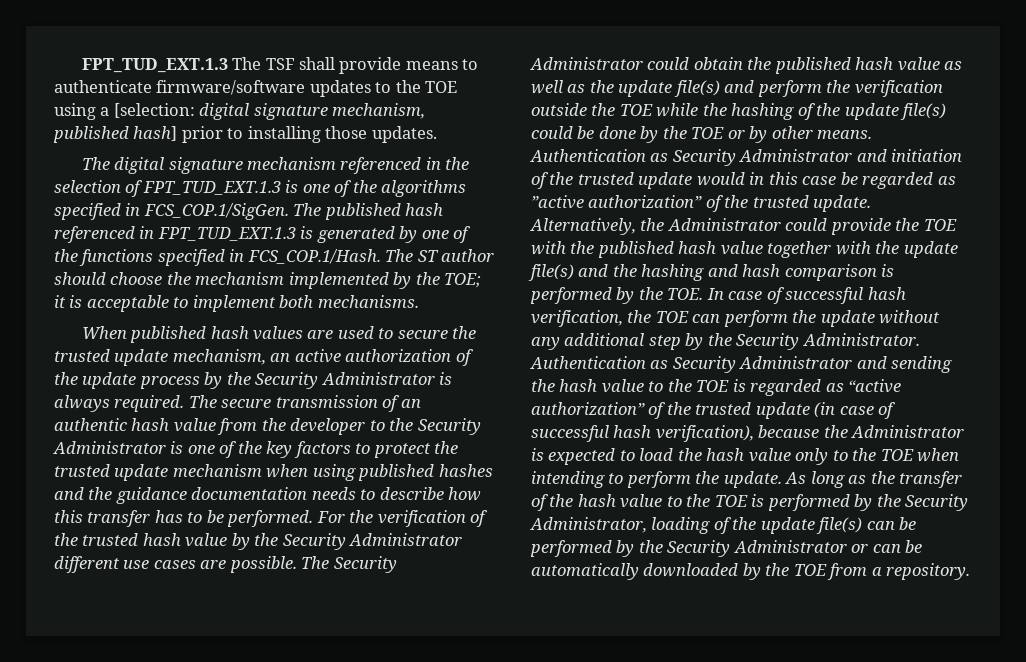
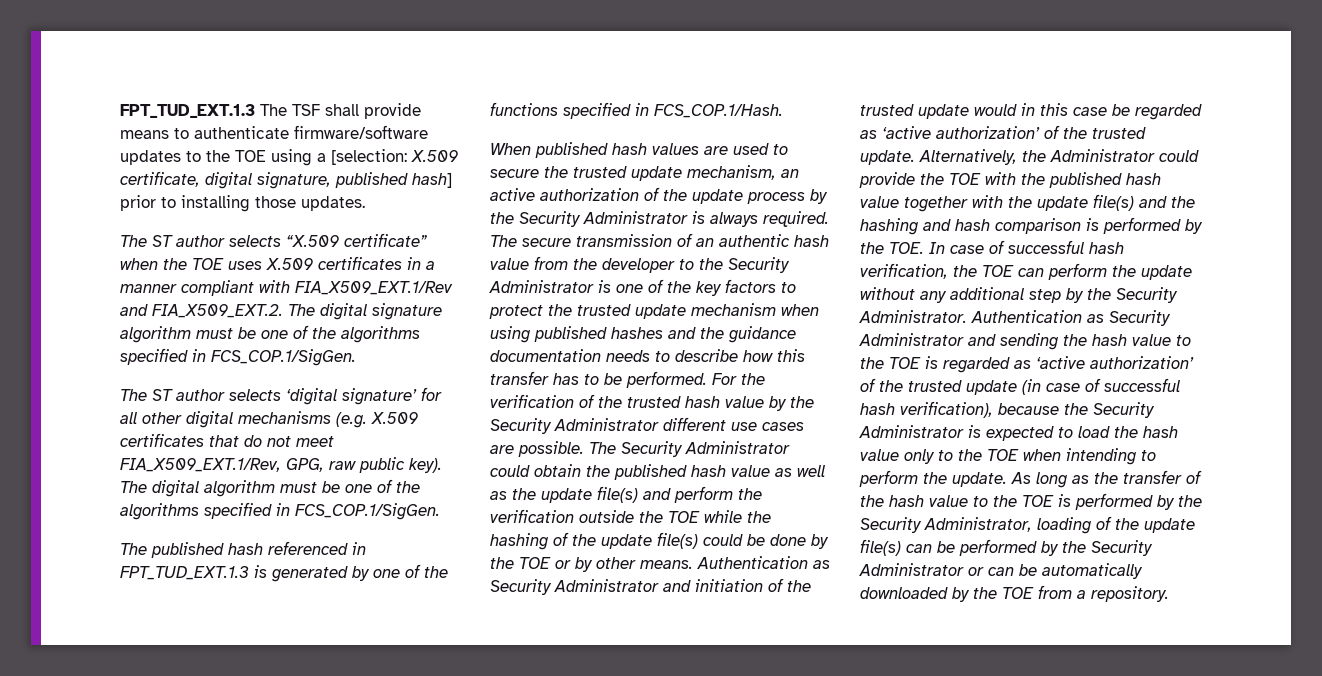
- FPT_TUD_EXT.1.3 The TSF shall provide means to authenticate firmware/software updates to the TOE using a [selection: digital signature mechanism, published hash] prior to installing those updates.
+ FPT_TUD_EXT.1.3 The TSF shall provide means to authenticate firmware/software updates to the TOE using a [selection: X.509 certificate, digital signature, published hash] prior to installing those updates.
- The digital signature mechanism referenced in the selection of FPT_TUD_EXT.1.3 is one of the algorithms specified in FCS_COP.1/SigGen. The published hash referenced in FPT_TUD_EXT.1.3 is generated by one of the functions specified in FCS_COP.1/Hash. The ST author should choose the mechanism implemented by the TOE; it is acceptable to implement both mechanisms.
+ The ST author selects “X.509 certificate” when the TOE uses X.509 certificates in a manner compliant with FIA_X509_EXT.1/Rev and FIA_X509_EXT.2. The digital signature algorithm must be one of the algorithms specified in FCS_COP.1/SigGen.
+ The ST author selects ‘digital signature’ for all other digital mechanisms (e.g. X.509 certificates that do not meet FIA_X509_EXT.1/Rev, GPG, raw public key). The digital algorithm must be one of the algorithms specified in FCS_COP.1/SigGen.
+ The published hash referenced in FPT_TUD_EXT.1.3 is generated by one of the functions specified in FCS_COP.1/Hash.
- Authentication as Security Administrator and initiation of the trusted update would in this case be regarded as ”active authorization” of the trusted update.
+ Authentication as Security Administrator and initiation of the trusted update would in this case be regarded as ‘active authorization’ of the trusted update.
- Authentication as Security Administrator and sending the hash value to the TOE is regarded as “active authorization” of the trusted update (in case of successful hash verification), because the Administrator is expected to load the hash value only to the TOE when intending to perform the update.
+ Authentication as Security Administrator and sending the hash value to the TOE is regarded as ‘active authorization’ of the trusted update (in case of successful hash verification), because the Security Administrator is expected to load the hash value only to the TOE when intending to perform the update.

